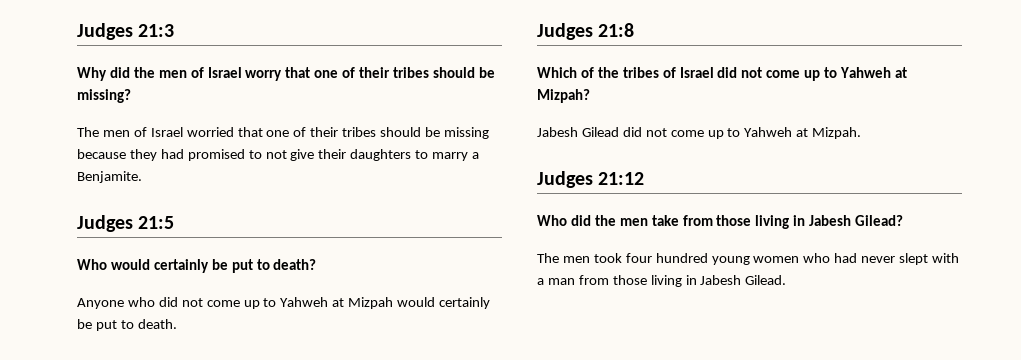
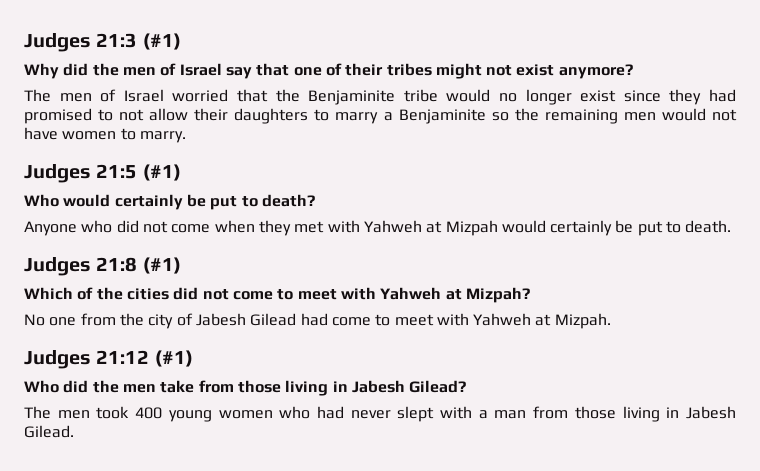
- Judges 21:3
+ Judges 21:3 (#1)
- Why did the men of Israel worry that one of their tribes should be missing?
+ Why did the men of Israel say that one of their tribes might not exist anymore?
- The men of Israel worried that one of their tribes should be missing because they had promised to not give their daughters to marry a Benjamite.
+ The men of Israel worried that the Benjaminite tribe would no longer exist since they had promised to not allow their daughters to marry a Benjaminite so the remaining men would not have women to marry.
- Judges 21:5
+ Judges 21:5 (#1)
- Anyone who did not come up to Yahweh at Mizpah would certainly be put to death.
+ Anyone who did not come when they met with Yahweh at Mizpah would certainly be put to death.
- Judges 21:8
+ Judges 21:8 (#1)
- Which of the tribes of Israel did not come up to Yahweh at Mizpah?
- Jabesh Gilead did not come up to Yahweh at Mizpah.
+ Which of the cities did not come to meet with Yahweh at Mizpah?
+ No one from the city of Jabesh Gilead had come to meet with Yahweh at Mizpah.
- Judges 21:12
+ Judges 21:12 (#1)
- The men took four hundred young women who had never slept with a man from those living in Jabesh Gilead.
+ The men took 400 young women who had never slept with a man from those living in Jabesh Gilead.

